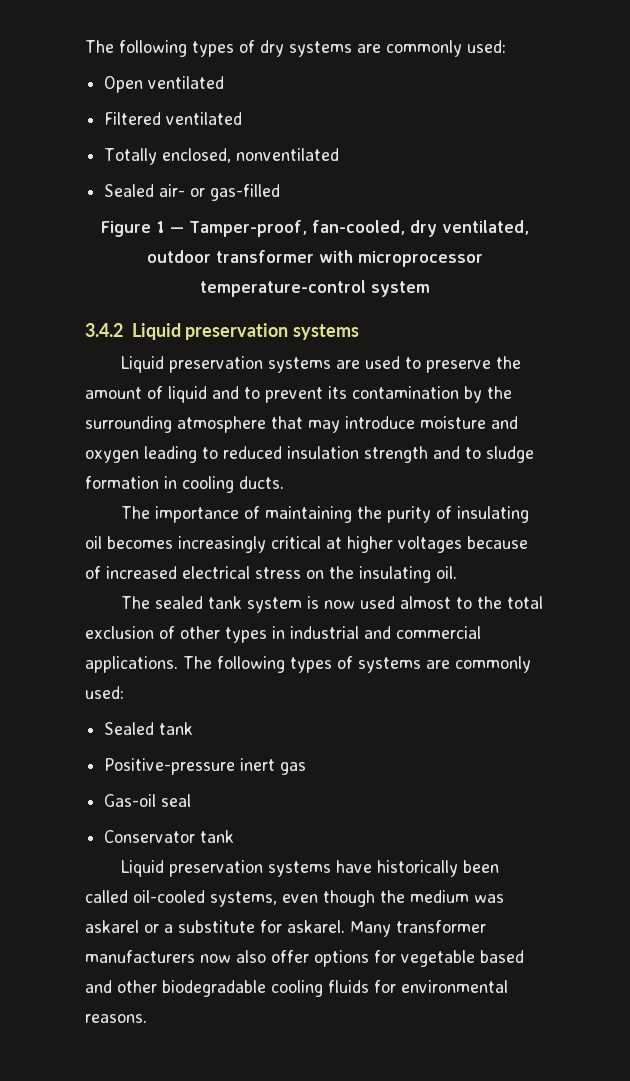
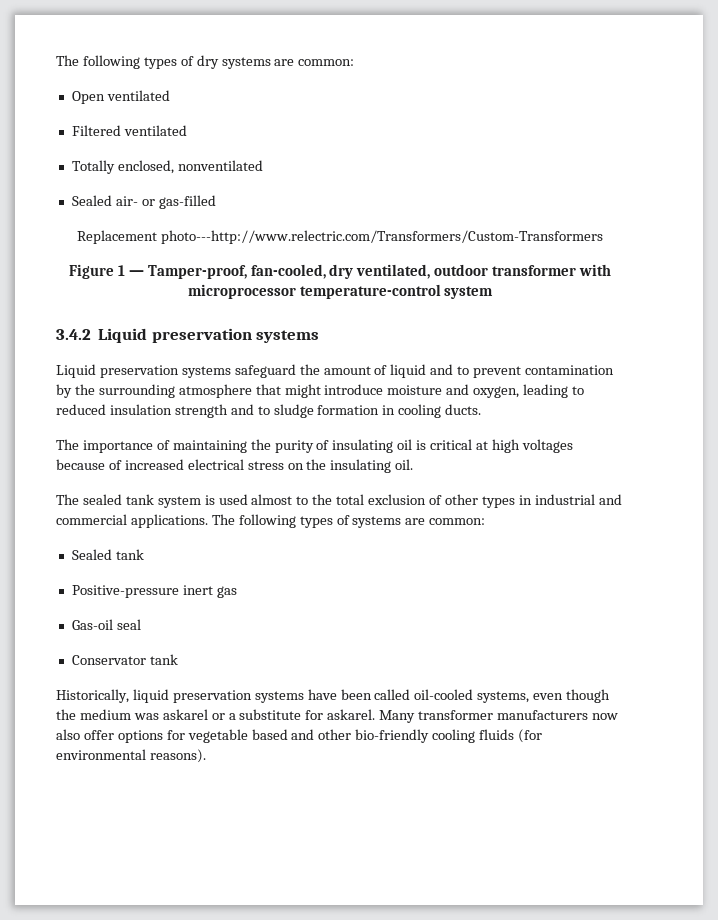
- The following types of dry systems are commonly used:
+ The following types of dry systems are common:
+ Replacement photo---http://www.relectric.com/Transformers/Custom-Transformers
- Liquid preservation systems are used to preserve the amount of liquid and to prevent its contamination by the surrounding atmosphere that may introduce moisture and oxygen leading to reduced insulation strength and to sludge formation in cooling ducts.
+ Liquid preservation systems safeguard the amount of liquid and to prevent contamination by the surrounding atmosphere that might introduce moisture and oxygen, leading to reduced insulation strength and to sludge formation in cooling ducts.
- The importance of maintaining the purity of insulating oil becomes increasingly critical at higher voltages because of increased electrical stress on the insulating oil.
+ The importance of maintaining the purity of insulating oil is critical at high voltages because of increased electrical stress on the insulating oil.
- The sealed tank system is now used almost to the total exclusion of other types in industrial and commercial applications.
+ The sealed tank system is used almost to the total exclusion of other types in industrial and commercial applications.
- The following types of systems are commonly used:
+ The following types of systems are common:
- Liquid preservation systems have historically been called oil-cooled systems, even though the medium was askarel or a substitute for askarel.
+ Historically, liquid preservation systems have been called oil-cooled systems, even though the medium was askarel or a substitute for askarel.
- Many transformer manufacturers now also offer options for vegetable based and other biodegradable cooling fluids for environmental reasons.
+ Many transformer manufacturers now also offer options for vegetable based and other bio-friendly cooling fluids (for environmental reasons).

